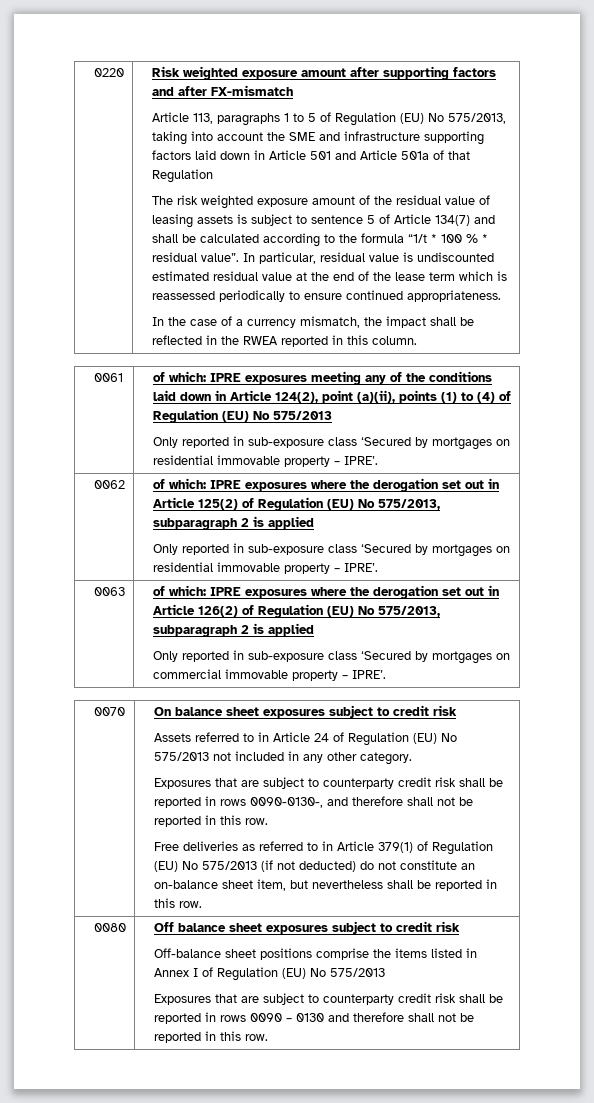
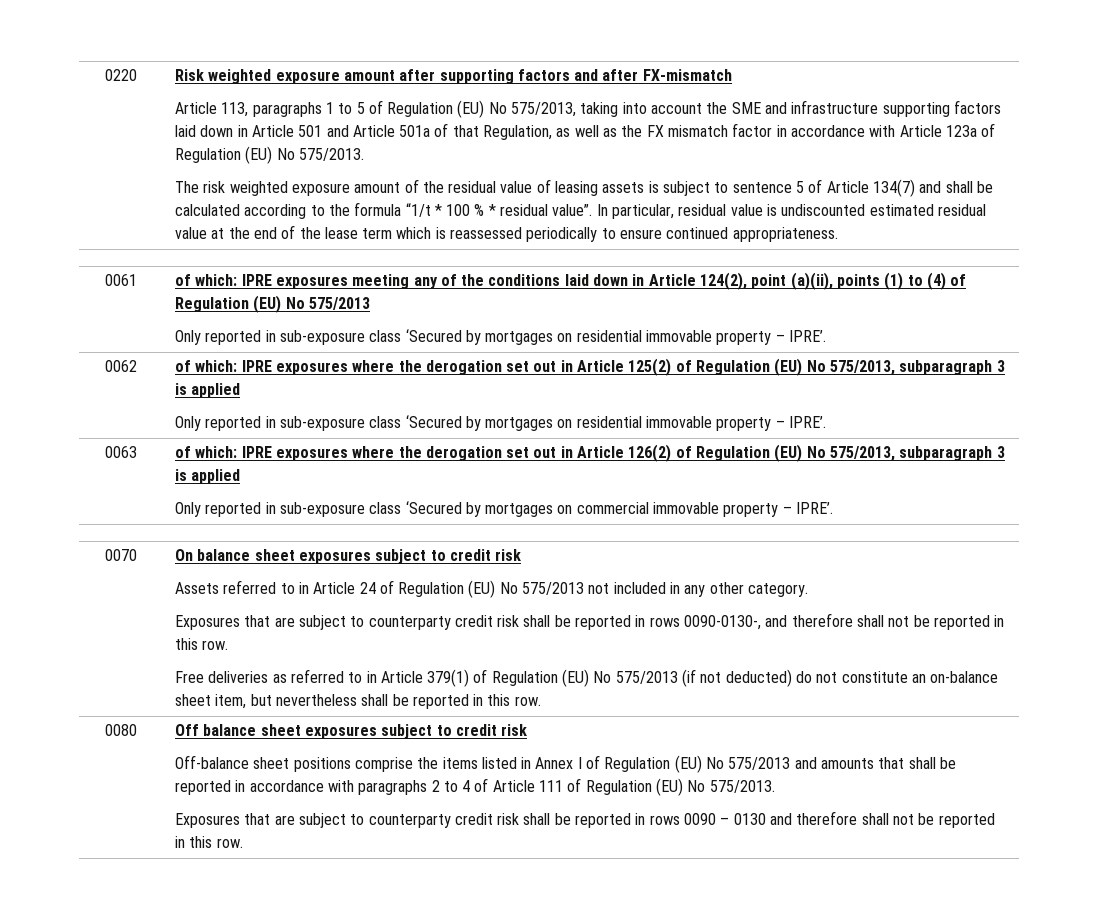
- Article 113, paragraphs 1 to 5 of Regulation (EU) No 575/2013, taking into account the SME and infrastructure supporting factors laid down in Article 501 and Article 501a of that Regulation
+ Article 113, paragraphs 1 to 5 of Regulation (EU) No 575/2013, taking into account the SME and infrastructure supporting factors laid down in Article 501 and Article 501a of that Regulation, as well as the FX mismatch factor in accordance with Article 123a of Regulation (EU) No 575/2013.
- In the case of a currency mismatch, the impact shall be reflected in the RWEA reported in this column.
- 0062 | of which: IPRE exposures where the derogation set out in Article 125(2) of Regulation (EU) No 575/2013, subparagraph 2 is applied
+ 0062 | of which: IPRE exposures where the derogation set out in Article 125(2) of Regulation (EU) No 575/2013, subparagraph 3 is applied
- 0063 | of which: IPRE exposures where the derogation set out in Article 126(2) of Regulation (EU) No 575/2013, subparagraph 2 is applied
+ 0063 | of which: IPRE exposures where the derogation set out in Article 126(2) of Regulation (EU) No 575/2013, subparagraph 3 is applied
- Off-balance sheet positions comprise the items listed in Annex I of Regulation (EU) No 575/2013
+ Off-balance sheet positions comprise the items listed in Annex I of Regulation (EU) No 575/2013 and amounts that shall be reported in accordance with paragraphs 2 to 4 of Article 111 of Regulation (EU) No 575/2013.

